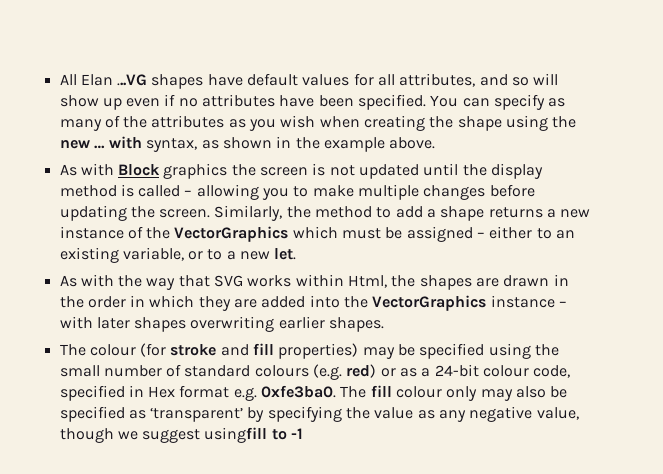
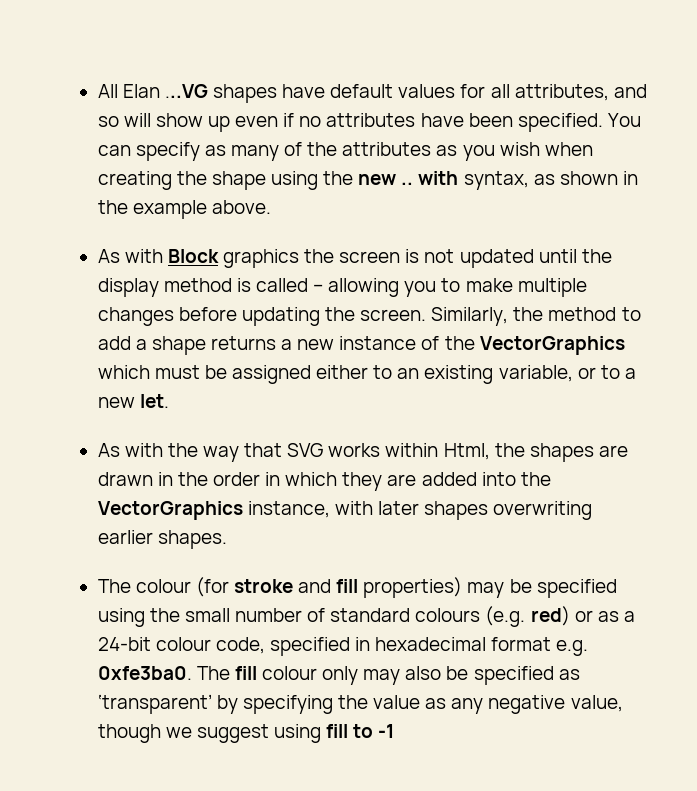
- You can specify as many of the attributes as you wish when creating the shape using the new … with syntax, as shown in the example above.
+ You can specify as many of the attributes as you wish when creating the shape using the new .. with syntax, as shown in the example above.
- Similarly, the method to add a shape returns a new instance of the VectorGraphics which must be assigned – either to an existing variable, or to a new let.
+ Similarly, the method to add a shape returns a new instance of the VectorGraphics which must be assigned either to an existing variable, or to a new let.
- As with the way that SVG works within Html, the shapes are drawn in the order in which they are added into the VectorGraphics instance – with later shapes overwriting earlier shapes.
+ As with the way that SVG works within Html, the shapes are drawn in the order in which they are added into the VectorGraphics instance, with later shapes overwriting earlier shapes.
- The colour (for stroke and fill properties) may be specified using the small number of standard colours (e.g. red) or as a 24-bit colour code, specified in Hex format e.g. 0xfe3ba0.
+ The colour (for stroke and fill properties) may be specified using the small number of standard colours (e.g. red) or as a 24-bit colour code, specified in hexadecimal format e.g. 0xfe3ba0.
- The fill colour only may also be specified as ‘transparent’ by specifying the value as any negative value, though we suggest usingfill to -1
+ The fill colour only may also be specified as ‘transparent’ by specifying the value as any negative value, though we suggest using fill to -1

